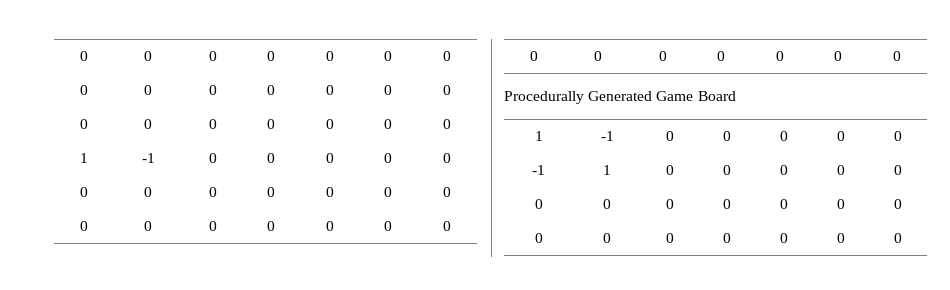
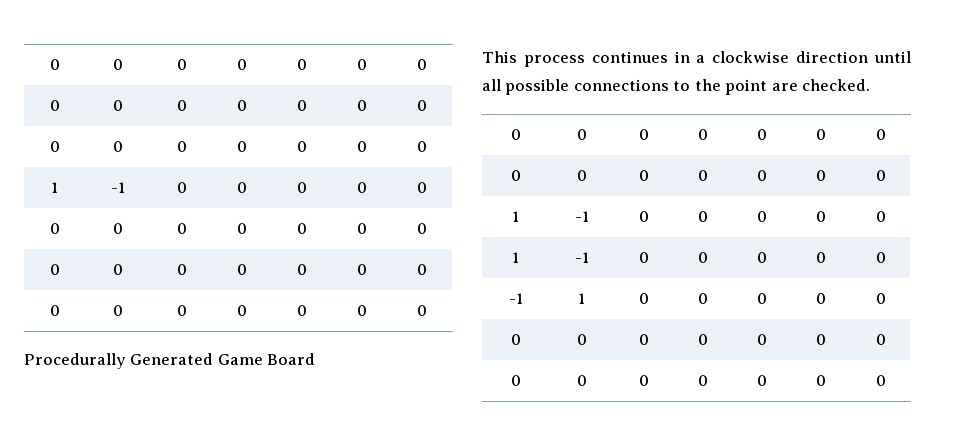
+ This process continues in a clockwise direction until all possible connections to the point are checked.
+ 0 | 0 | 0 | 0 | 0 | 0 | 0
+ 0 | 0 | 0 | 0 | 0 | 0 | 0
+ 1 | -1 | 0 | 0 | 0 | 0 | 0

